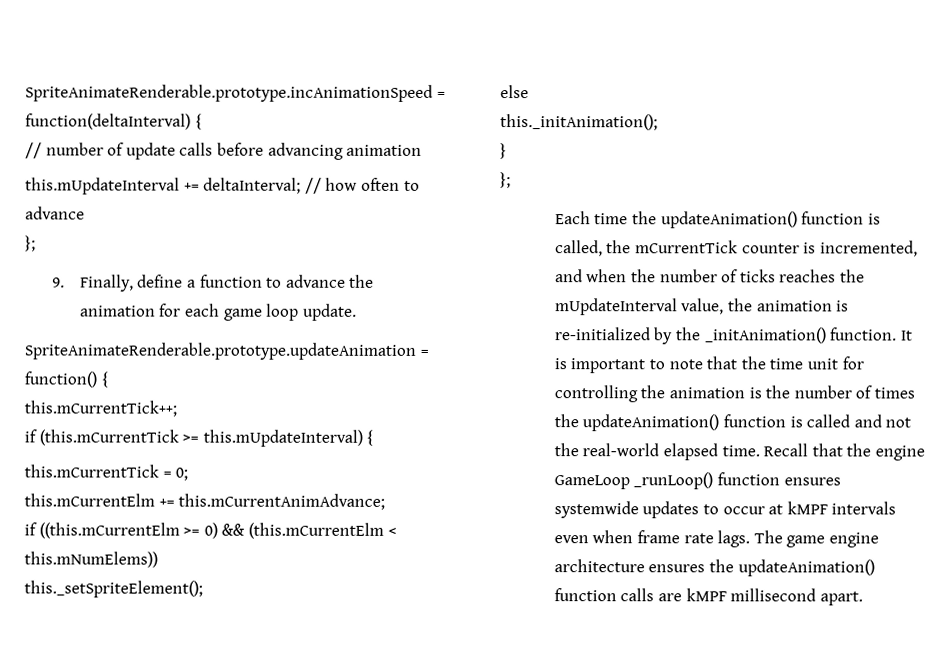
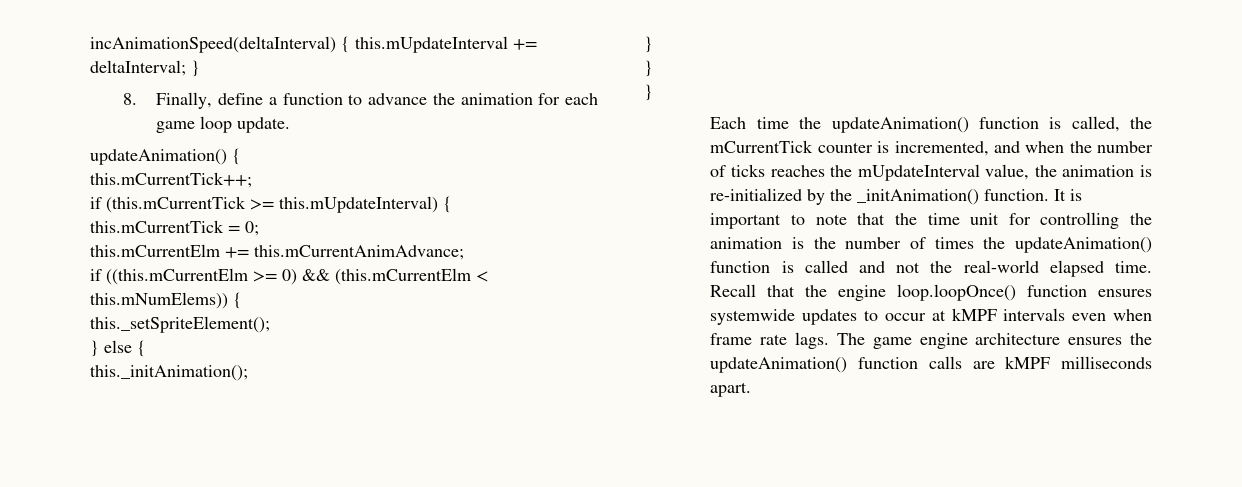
- SpriteAnimateRenderable.prototype.incAnimationSpeed = function(deltaInterval) {
- // number of update calls before advancing animation
- this.mUpdateInterval += deltaInterval; // how often to advance
- };
- 9. Finally, define a function to advance the animation for each game loop update.
+ incAnimationSpeed(deltaInterval) { this.mUpdateInterval += deltaInterval; }
+ 8. Finally, define a function to advance the animation for each game loop update.
- SpriteAnimateRenderable.prototype.updateAnimation = function() {
+ updateAnimation() {
- if ((this.mCurrentElm >= 0) && (this.mCurrentElm < this.mNumElems))
+ if ((this.mCurrentElm >= 0) && (this.mCurrentElm < this.mNumElems)) {
- else
+ } else {
  this._initAnimation();
  }
- };
+ }
+ }
- Recall that the engine GameLoop _runLoop() function ensures systemwide updates to occur at kMPF intervals even when frame rate lags.
+ Recall that the engine loop.loopOnce() function ensures systemwide updates to occur at kMPF intervals even when frame rate lags.
- The game engine architecture ensures the updateAnimation() function calls are kMPF millisecond apart.
+ The game engine architecture ensures the updateAnimation() function calls are kMPF milliseconds apart.

